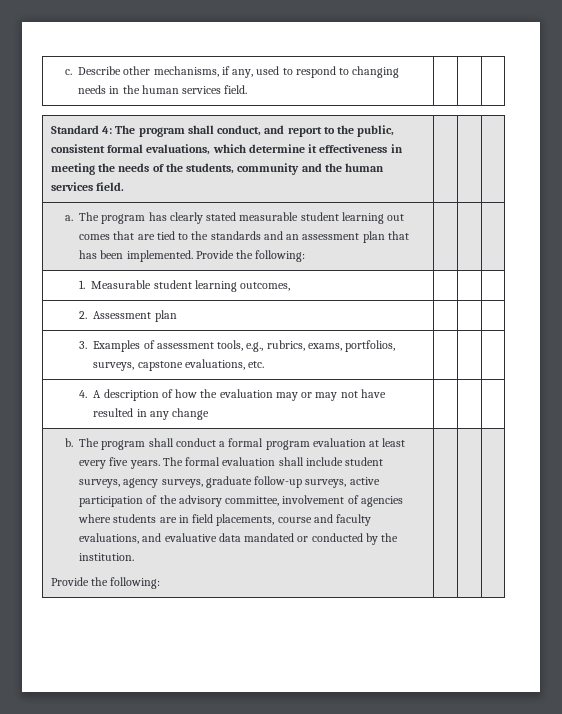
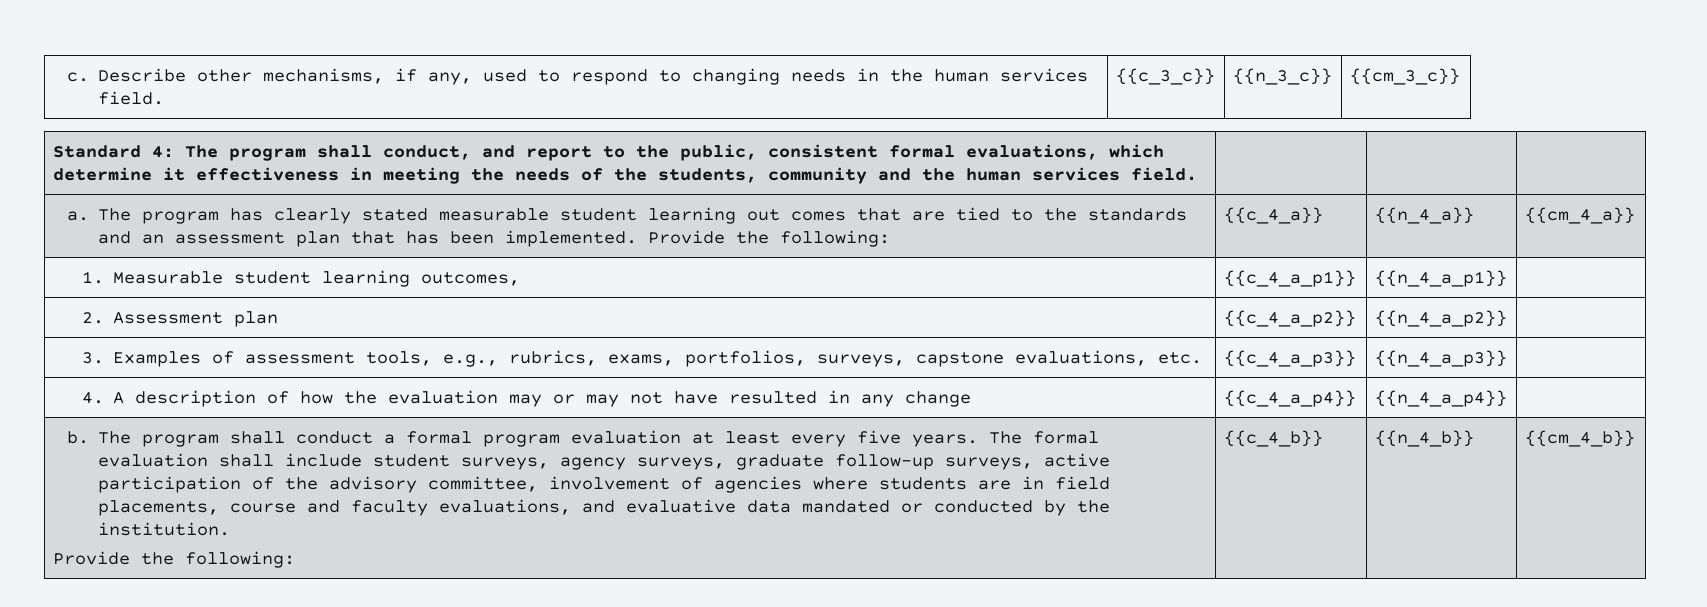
- c. Describe other mechanisms, if any, used to respond to changing needs in the human services field. | | |
+ c. Describe other mechanisms, if any, used to respond to changing needs in the human services field. | {{c_3_c}} | {{n_3_c}} | {{cm_3_c}}
- a. The program has clearly stated measurable student learning out comes that are tied to the standards and an assessment plan that has been implemented. Provide the following: | | |
+ a. The program has clearly stated measurable student learning out comes that are tied to the standards and an assessment plan that has been implemented. Provide the following: | {{c_4_a}} | {{n_4_a}} | {{cm_4_a}}
- 1. Measurable student learning outcomes, | | |
+ 1. Measurable student learning outcomes, | {{c_4_a_p1}} | {{n_4_a_p1}} |
- 2. Assessment plan | | |
+ 2. Assessment plan | {{c_4_a_p2}} | {{n_4_a_p2}} |
- 3. Examples of assessment tools, e.g., rubrics, exams, portfolios, surveys, capstone evaluations, etc. | | |
+ 3. Examples of assessment tools, e.g., rubrics, exams, portfolios, surveys, capstone evaluations, etc. | {{c_4_a_p3}} | {{n_4_a_p3}} |
- 4. A description of how the evaluation may or may not have resulted in any change | | |
+ 4. A description of how the evaluation may or may not have resulted in any change | {{c_4_a_p4}} | {{n_4_a_p4}} |
+ {{c_4_b}} | {{n_4_b}} | {{cm_4_b}}

